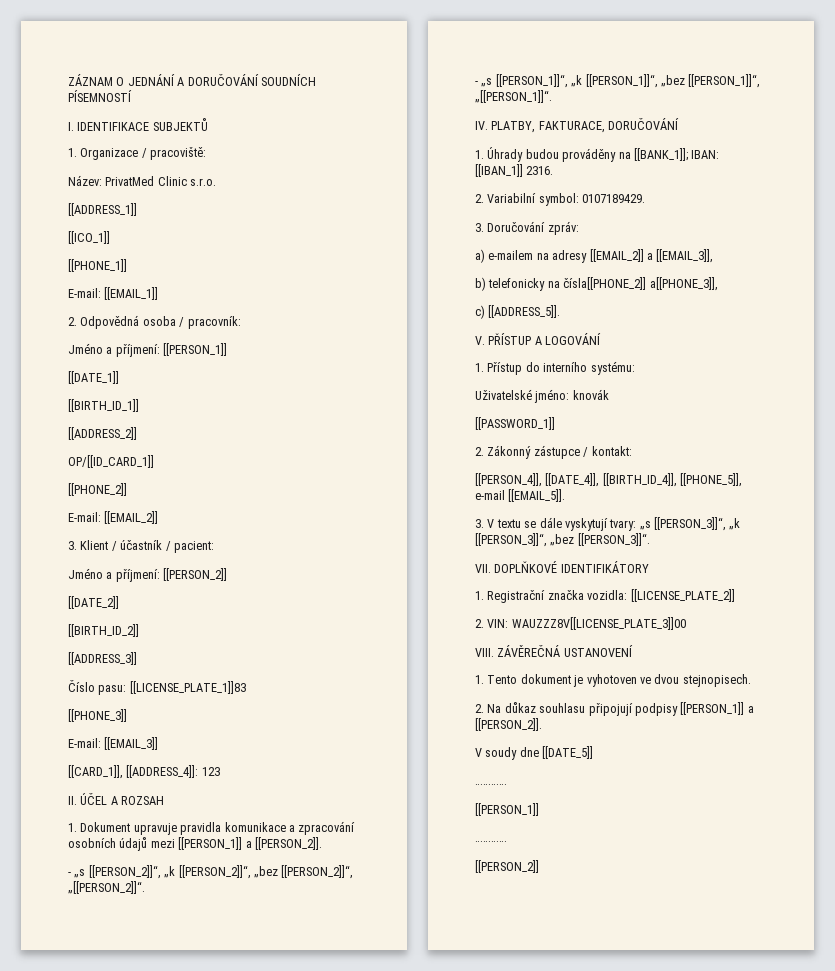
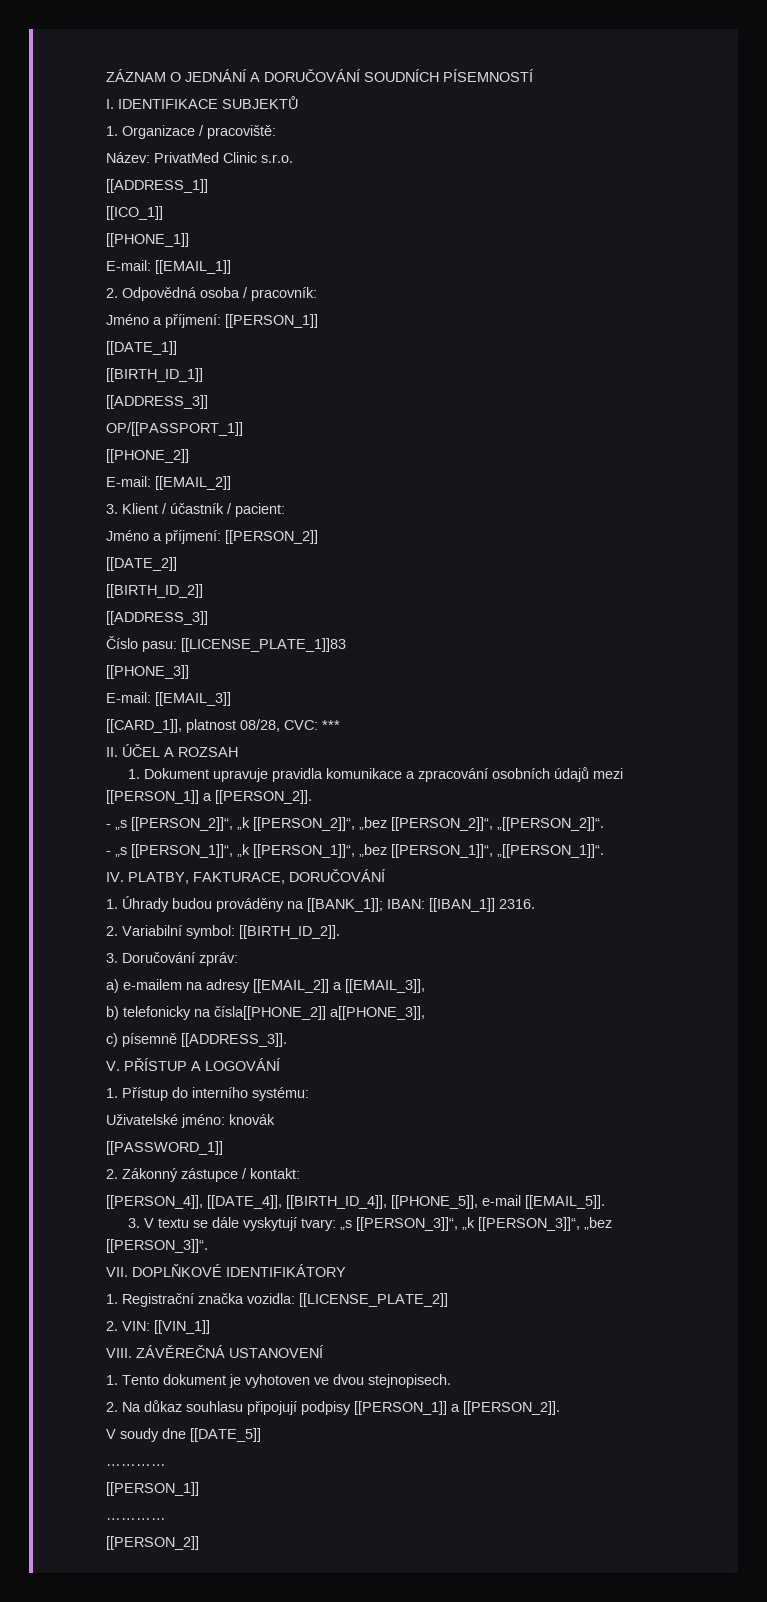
  [[BIRTH_ID_1]]
- [[ADDRESS_2]]
- OP/[[ID_CARD_1]]
+ [[ADDRESS_3]]
+ OP/[[PASSPORT_1]]
- [[CARD_1]], [[ADDRESS_4]]: 123
+ [[CARD_1]], platnost 08/28, CVC: ***
- 2. Variabilní symbol: 0107189429.
+ 2. Variabilní symbol: [[BIRTH_ID_2]].
- c) [[ADDRESS_5]].
+ c) písemně [[ADDRESS_3]].
- 2. VIN: WAUZZZ8V[[LICENSE_PLATE_3]]00
+ 2. VIN: [[VIN_1]]

